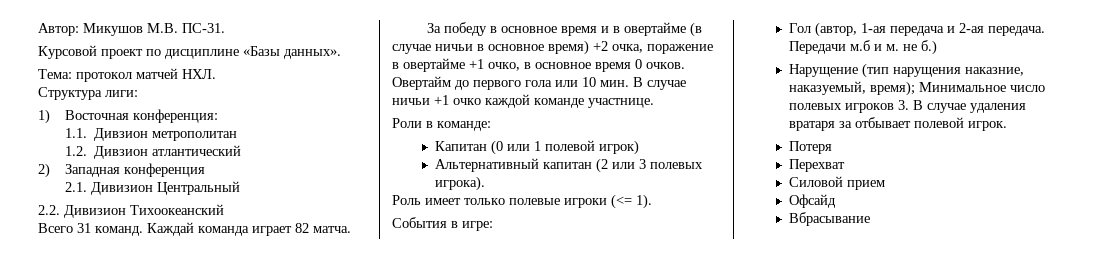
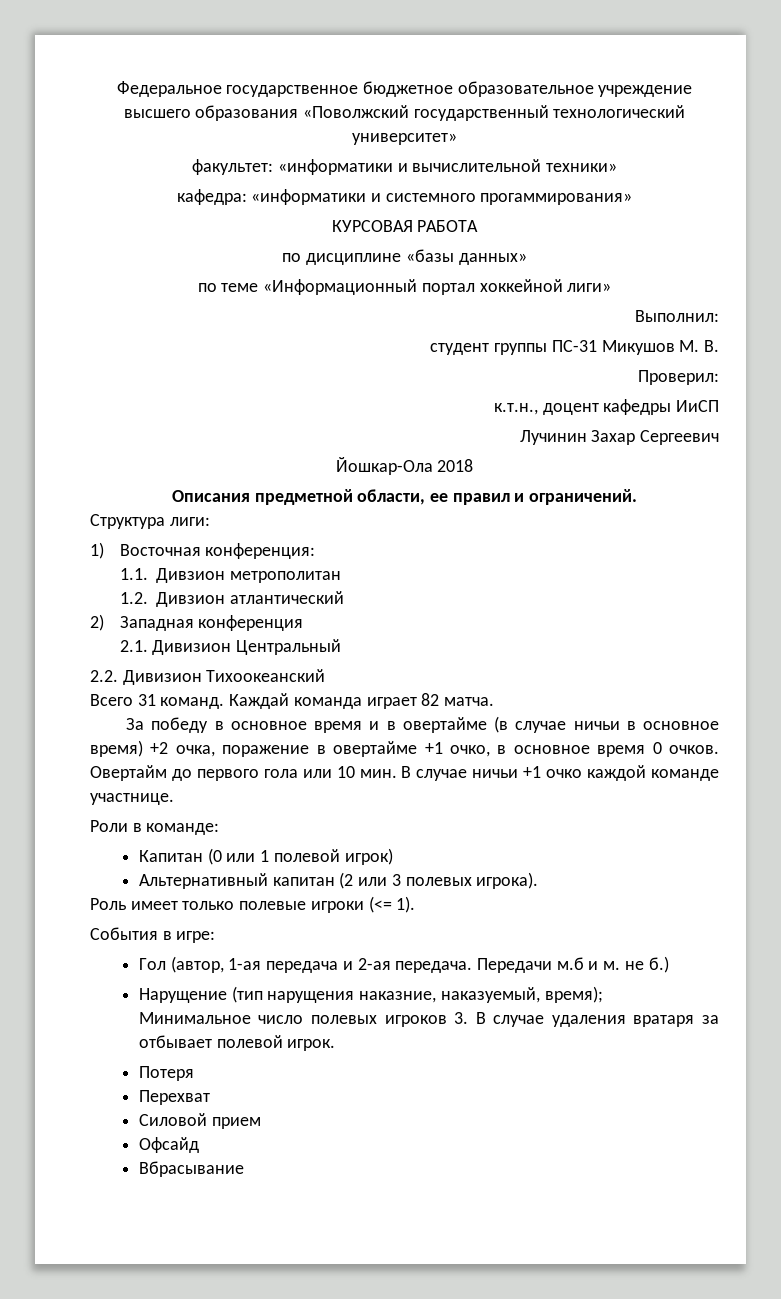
- Автор: Микушов М.В. ПС-31.
- Курсовой проект по дисциплине «Базы данных».
- Тема: протокол матчей НХЛ.
+ Федеральное государственное бюджетное образовательное учреждение высшего образования «Поволжский государственный технологический университет»
+ факультет: «информатики и вычислительной техники»
+ кафедра: «информатики и системного прогаммирования»
+ КУРСОВАЯ РАБОТА
+ по дисциплине «базы данных»
+ по теме «Информационный портал хоккейной лиги»
+ Выполнил:
+ студент группы ПС-31 Микушов М. В.
+ Проверил:
+ к.т.н., доцент кафедры ИиСП
+ Лучинин Захар Сергеевич
+ Йошкар-Ола 2018
+ Описания предметной области, ее правил и ограничений.

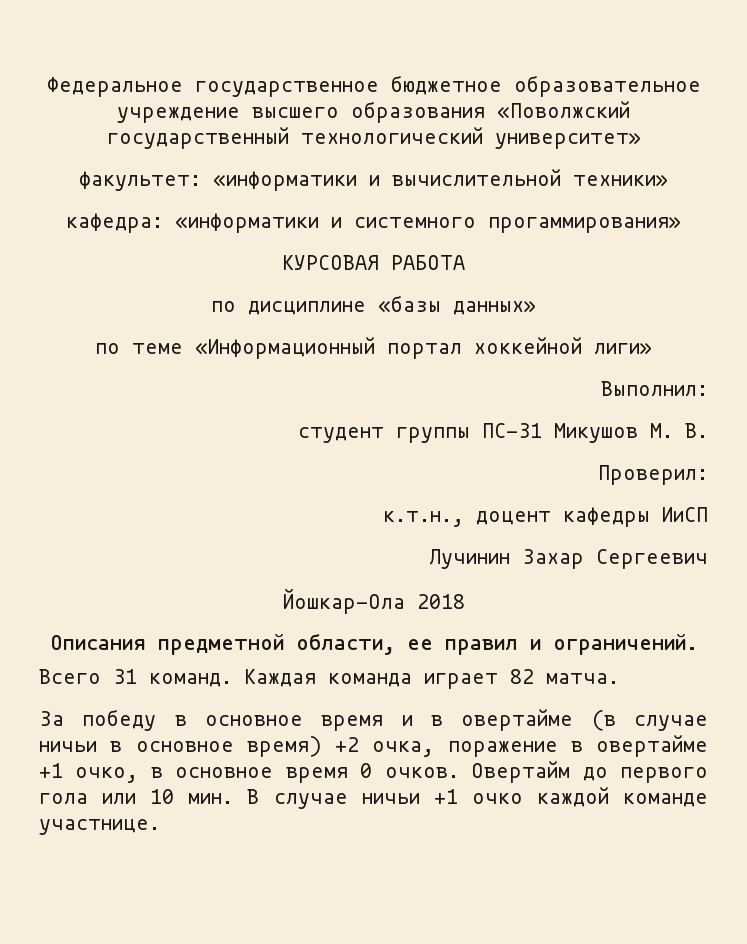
- Структура лиги:
- 1) Восточная конференция:
- 1.1. Дивзион метрополитан
- 1.2. Дивзион атлантический
- 2) Западная конференция
- 2.1. Дивизион Центральный
- 2.2. Дивизион Тихоокеанский
- Каждай команда играет 82 матча.
+ Каждая команда играет 82 матча.
- Роли в команде:
- Капитан (0 или 1 полевой игрок)
- Альтернативный капитан (2 или 3 полевых игрока).
- Роль имеет только полевые игроки (<= 1).
- События в игре:
- Гол (автор, 1-ая передача и 2-ая передача. Передачи м.б и м. не б.)
- Нарущение (тип нарущения наказние, наказуемый, время); Минимальное число полевых игроков 3. В случае удаления вратаря за отбывает полевой игрок.
- Потеря
- Перехват
- Силовой прием
- Офсайд
- Вбрасывание

